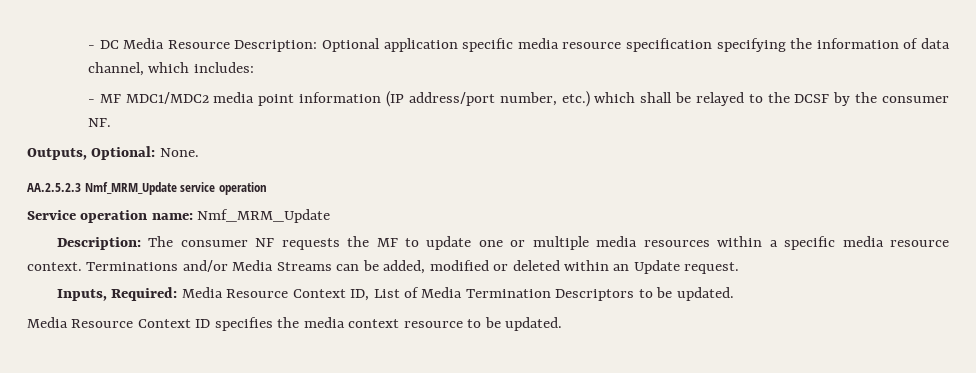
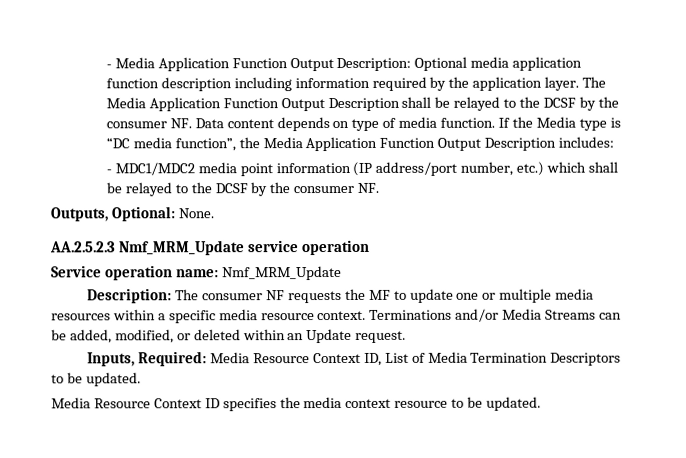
- - DC Media Resource Description: Optional application specific media resource specification specifying the information of data channel, which includes:
+ - Media Application Function Output Description: Optional media application function description including information required by the application layer. The Media Application Function Output Description shall be relayed to the DCSF by the consumer NF. Data content depends on type of media function. If the Media type is “DC media function”, the Media Application Function Output Description includes:
- - MF MDC1/MDC2 media point information (IP address/port number, etc.) which shall be relayed to the DCSF by the consumer NF.
+ - MDC1/MDC2 media point information (IP address/port number, etc.) which shall be relayed to the DCSF by the consumer NF.
- Terminations and/or Media Streams can be added, modified or deleted within an Update request.
+ Terminations and/or Media Streams can be added, modified, or deleted within an Update request.

